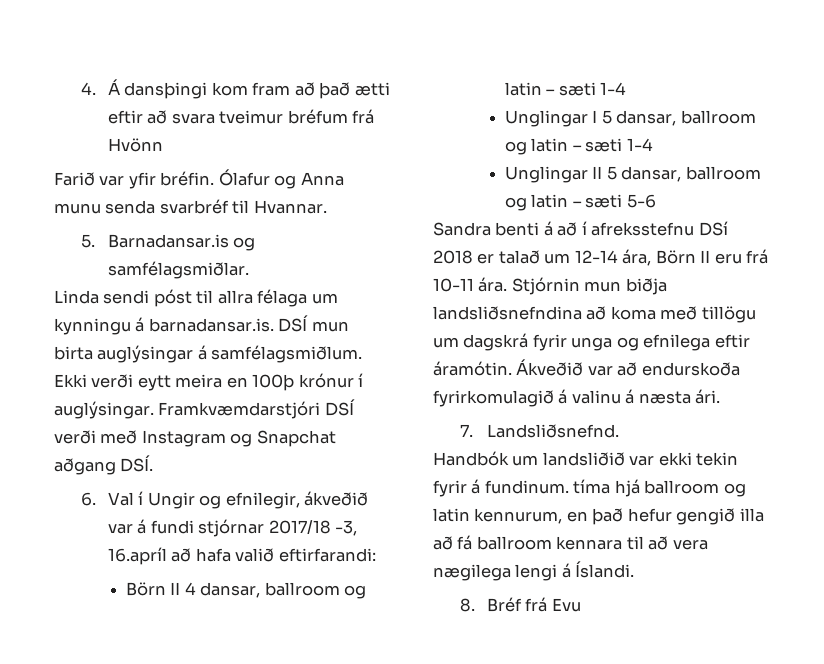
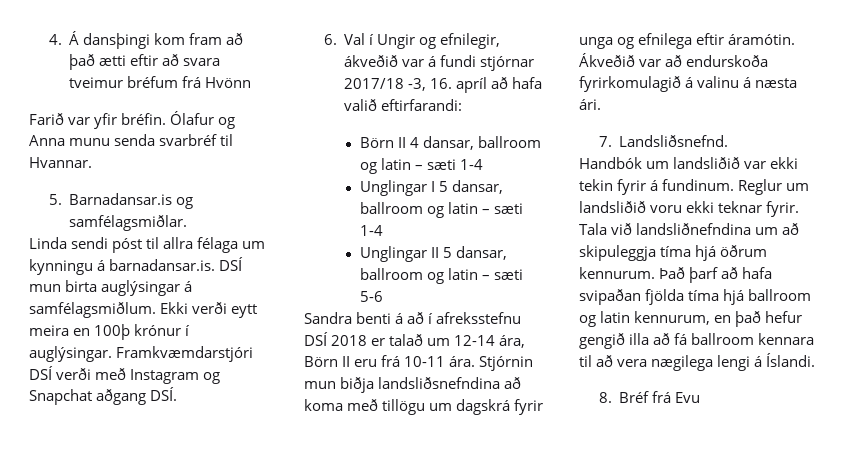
- 6. Val í Ungir og efnilegir, ákveðið var á fundi stjórnar 2017/18 -3, 16.apríl að hafa valið eftirfarandi:
+ 6. Val í Ungir og efnilegir, ákveðið var á fundi stjórnar 2017/18 -3, 16. apríl að hafa valið eftirfarandi:
- Sandra benti á að í afreksstefnu DSí 2018 er talað um 12-14 ára, Börn II eru frá 10-11 ára.
+ Sandra benti á að í afreksstefnu DSÍ 2018 er talað um 12-14 ára, Börn II eru frá 10-11 ára.
- Handbók um landsliðið var ekki tekin fyrir á fundinum. tíma hjá ballroom og latin kennurum, en það hefur gengið illa að fá ballroom kennara til að vera nægilega lengi á Íslandi.
+ Handbók um landsliðið var ekki tekin fyrir á fundinum. Reglur um landsliðið voru ekki teknar fyrir. Tala við landsliðnefndina um að skipuleggja tíma hjá öðrum kennurum. Það þarf að hafa svipaðan fjölda tíma hjá ballroom og latin kennurum, en það hefur gengið illa að fá ballroom kennara til að vera nægilega lengi á Íslandi.

